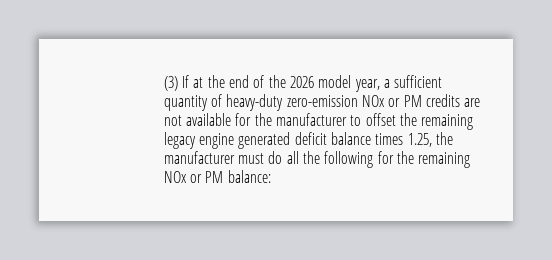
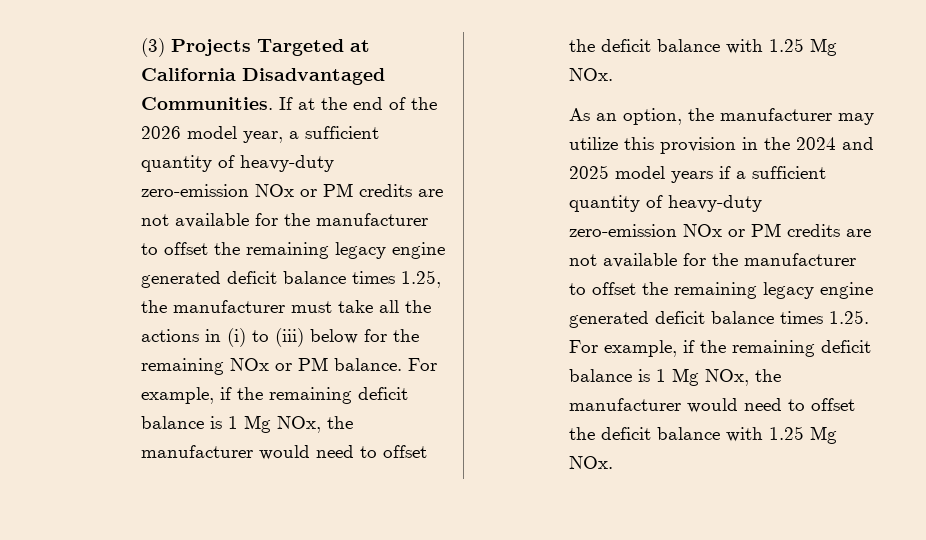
- (3) If at the end of the 2026 model year, a sufficient quantity of heavy-duty zero-emission NOx or PM credits are not available for the manufacturer to offset the remaining legacy engine generated deficit balance times 1.25, the manufacturer must do all the following for the remaining NOx or PM balance:
+ (3) Projects Targeted at California Disadvantaged Communities. If at the end of the 2026 model year, a sufficient quantity of heavy-duty zero-emission NOx or PM credits are not available for the manufacturer to offset the remaining legacy engine generated deficit balance times 1.25, the manufacturer must take all the actions in (i) to (iii) below for the remaining NOx or PM balance. For example, if the remaining deficit balance is 1 Mg NOx, the manufacturer would need to offset the deficit balance with 1.25 Mg NOx.
+ As an option, the manufacturer may utilize this provision in the 2024 and 2025 model years if a sufficient quantity of heavy-duty zero-emission NOx or PM credits are not available for the manufacturer to offset the remaining legacy engine generated deficit balance times 1.25. For example, if the remaining deficit balance is 1 Mg NOx, the manufacturer would need to offset the deficit balance with 1.25 Mg NOx.

